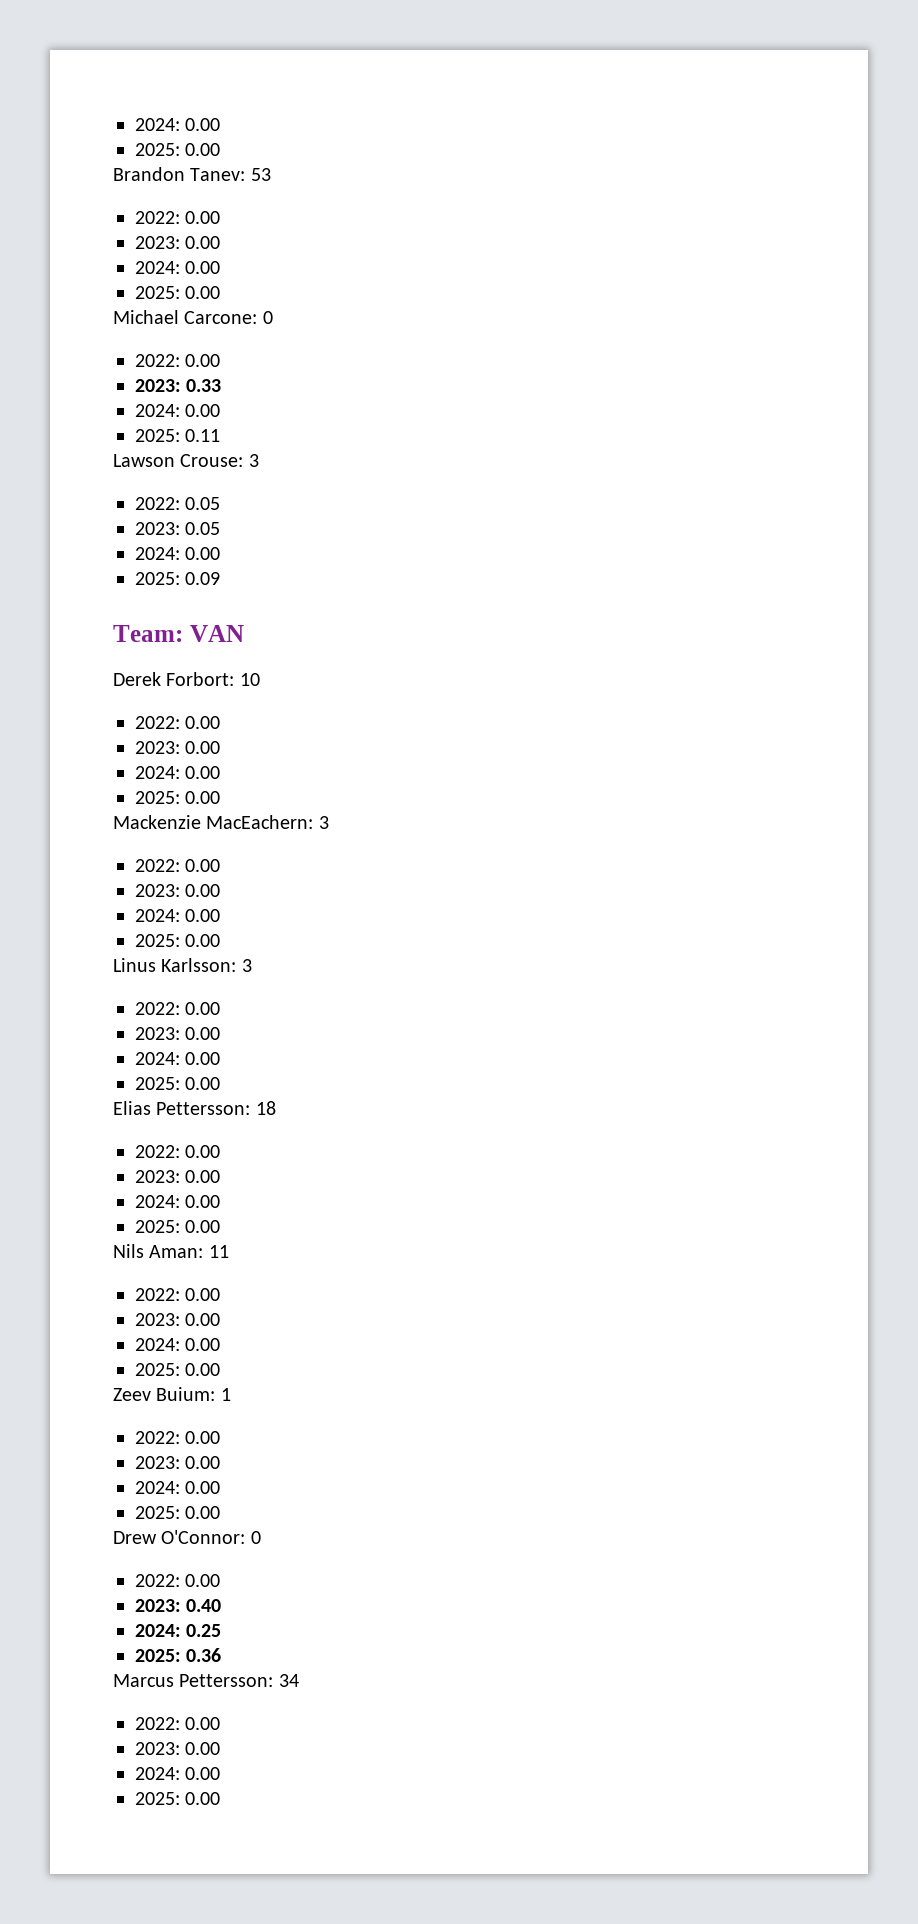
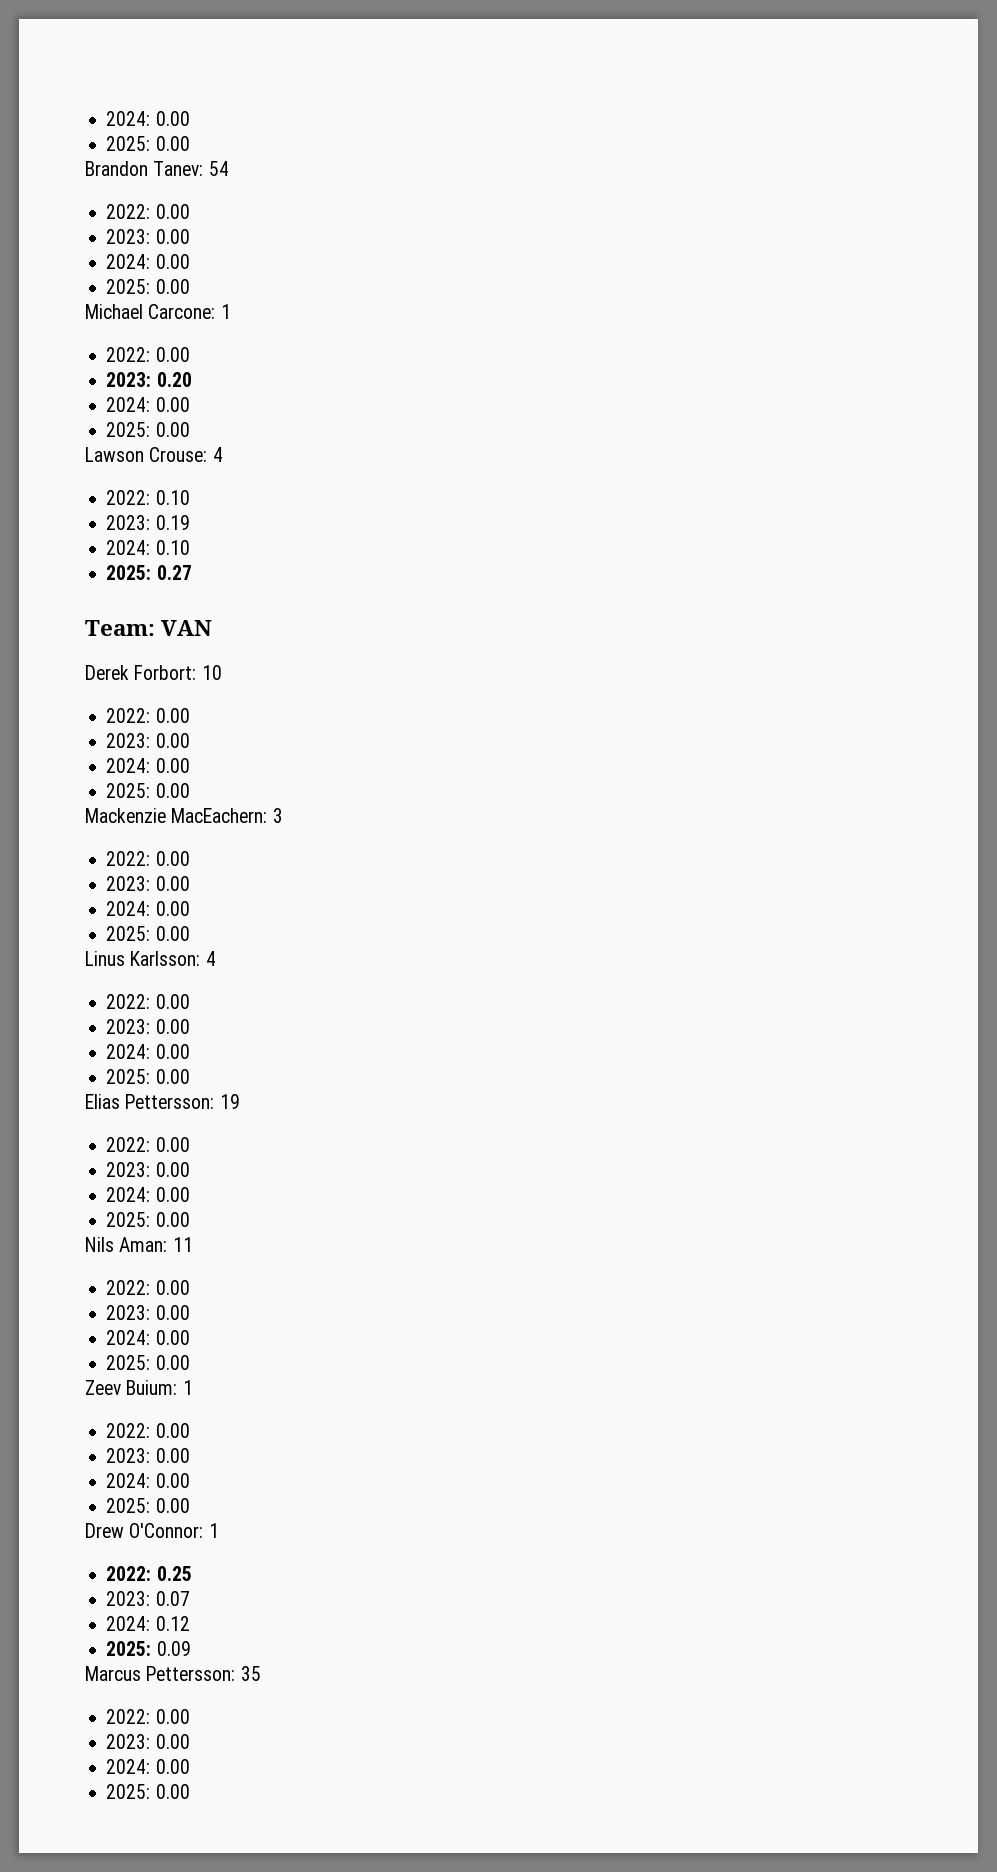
- Brandon Tanev: 53
+ Brandon Tanev: 54
- Michael Carcone: 0
+ Michael Carcone: 1
  2022: 0.00
- 2023: 0.33
+ 2023: 0.20
  2024: 0.00
- 2025: 0.11
+ 2025: 0.00
- Lawson Crouse: 3
- 2022: 0.05
- 2023: 0.05
- 2024: 0.00
- 2025: 0.09
+ Lawson Crouse: 4
+ 2022: 0.10
+ 2023: 0.19
+ 2024: 0.10
+ 2025: 0.27
- Linus Karlsson: 3
+ Linus Karlsson: 4
- Elias Pettersson: 18
+ Elias Pettersson: 19
- Drew O'Connor: 0
- 2022: 0.00
- 2023: 0.40
- 2024: 0.25
- 2025: 0.36
+ Drew O'Connor: 1
+ 2022: 0.25
+ 2023: 0.07
+ 2024: 0.12
+ 2025: 0.09
- Marcus Pettersson: 34
+ Marcus Pettersson: 35

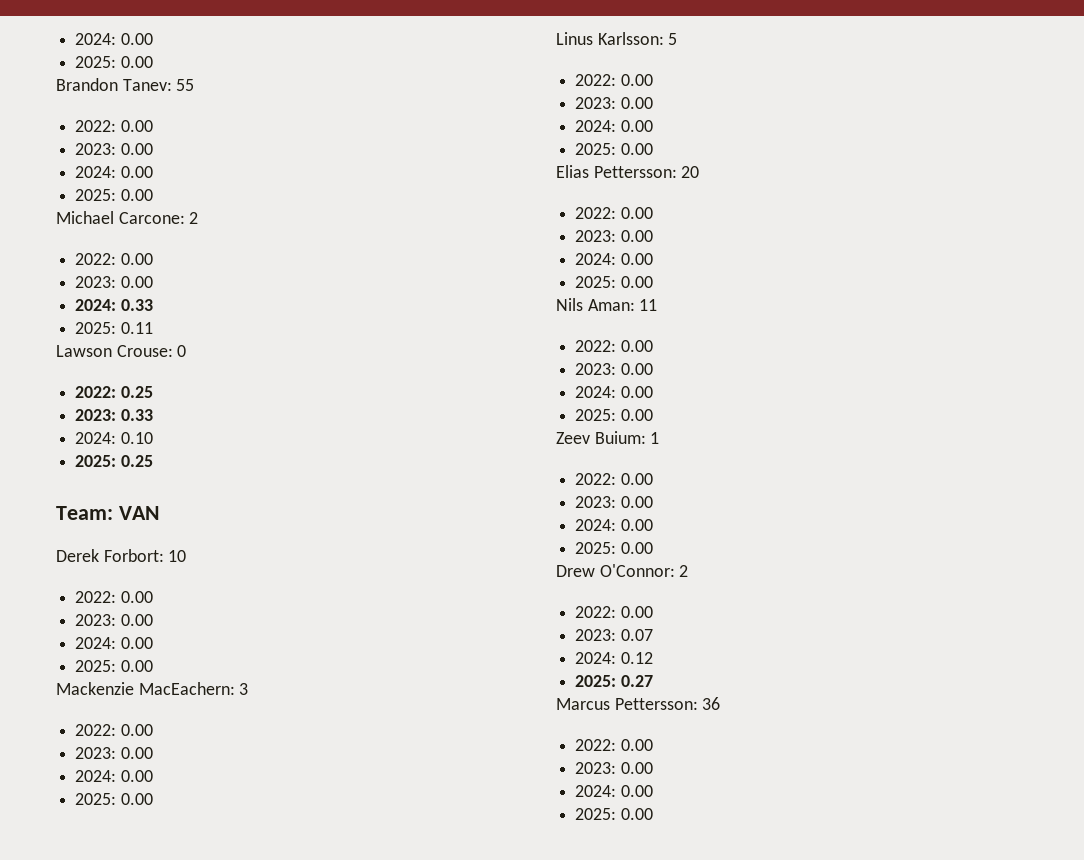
- Brandon Tanev: 54
+ Brandon Tanev: 55
- Michael Carcone: 1
+ Michael Carcone: 2
  2022: 0.00
- 2023: 0.20
- 2024: 0.00
- 2025: 0.00
+ 2023: 0.00
+ 2024: 0.33
+ 2025: 0.11
- Lawson Crouse: 4
- 2022: 0.10
- 2023: 0.19
+ Lawson Crouse: 0
+ 2022: 0.25
+ 2023: 0.33
- 2025: 0.27
+ 2025: 0.25
- Linus Karlsson: 4
+ Linus Karlsson: 5
- Elias Pettersson: 19
+ Elias Pettersson: 20
- Drew O'Connor: 1
- 2022: 0.25
+ Drew O'Connor: 2
+ 2022: 0.00
- 2025: 0.09
+ 2025: 0.27
- Marcus Pettersson: 35
+ Marcus Pettersson: 36

